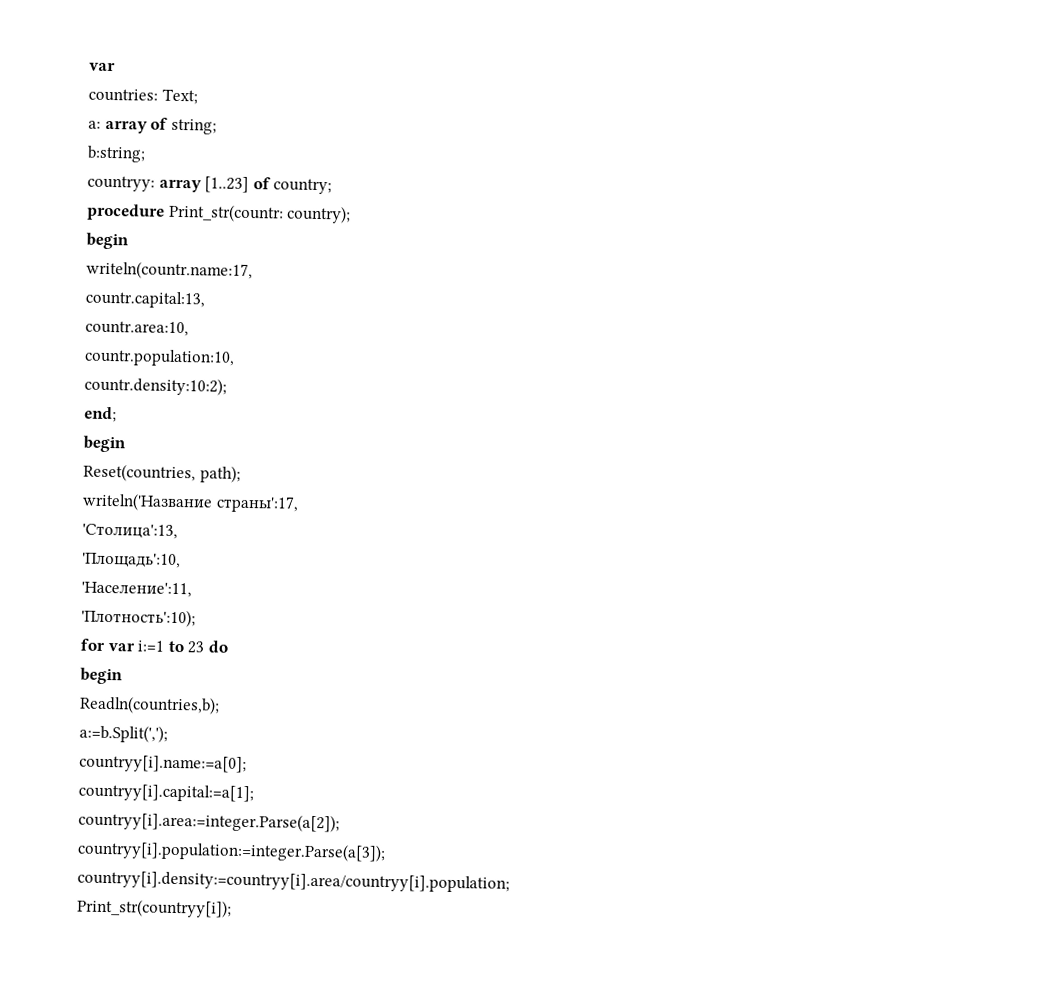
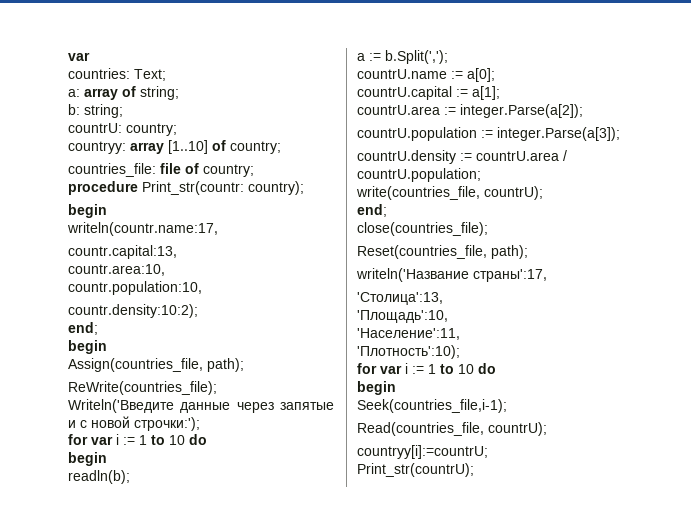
- b:string;
- countryy: array [1..23] of country;
+ b: string;
+ countrU: country;
+ countryy: array [1..10] of country;
+ countries_file: file of country;
- Reset(countries, path);
+ Assign(countries_file, path);
+ ReWrite(countries_file);
+ Writeln('Введите данные через запятые и с новой строчки:');
+ for var i := 1 to 10 do
+ begin
+ readln(b);
+ a := b.Split(',');
+ countrU.name := a[0];
+ countrU.capital := a[1];
+ countrU.area := integer.Parse(a[2]);
+ countrU.population := integer.Parse(a[3]);
+ countrU.density := countrU.area / countrU.population;
+ write(countries_file, countrU);
+ end;
+ close(countries_file);
+ Reset(countries_file, path);
  'Плотность':10);
- for var i:=1 to 23 do
+ for var i := 1 to 10 do
  begin
- Readln(countries,b);
- a:=b.Split(',');
- countryy[i].name:=a[0];
- countryy[i].capital:=a[1];
- countryy[i].area:=integer.Parse(a[2]);
- countryy[i].population:=integer.Parse(a[3]);
- countryy[i].density:=countryy[i].area/countryy[i].population;
- Print_str(countryy[i]);
+ Seek(countries_file,i-1);
+ Read(countries_file, countrU);
+ countryy[i]:=countrU;
+ Print_str(countrU);

